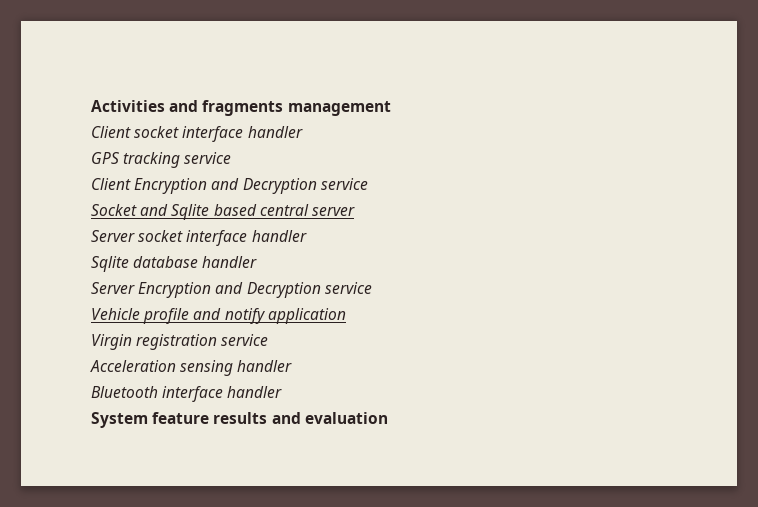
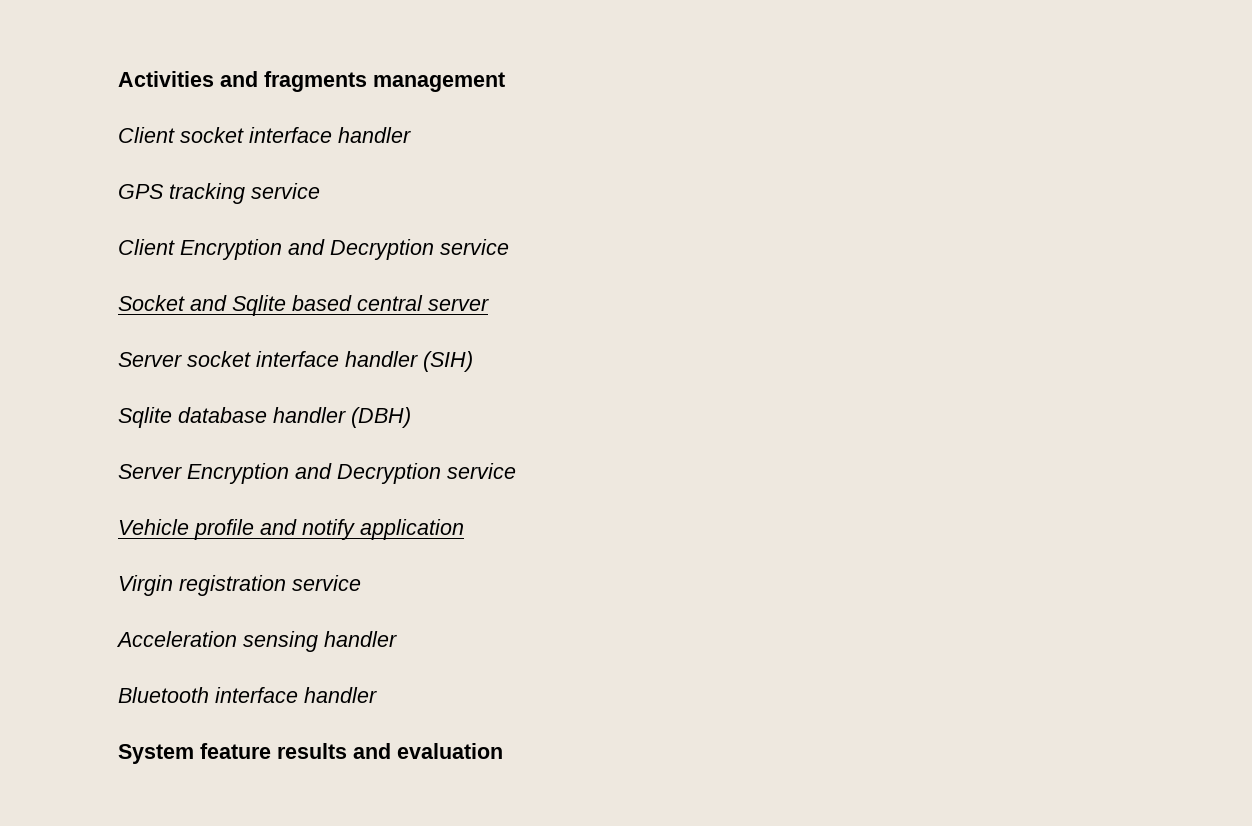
- Server socket interface handler
+ Server socket interface handler (SIH)
- Sqlite database handler
+ Sqlite database handler (DBH)

